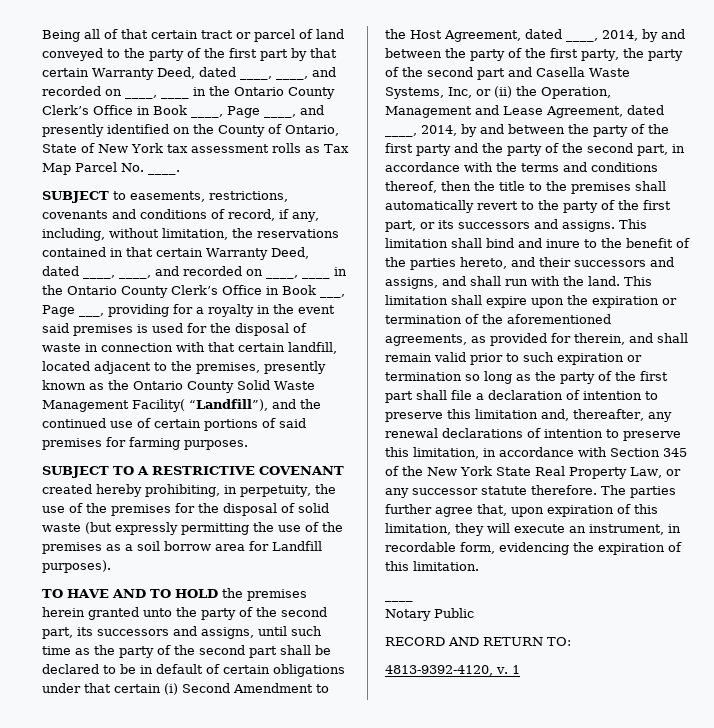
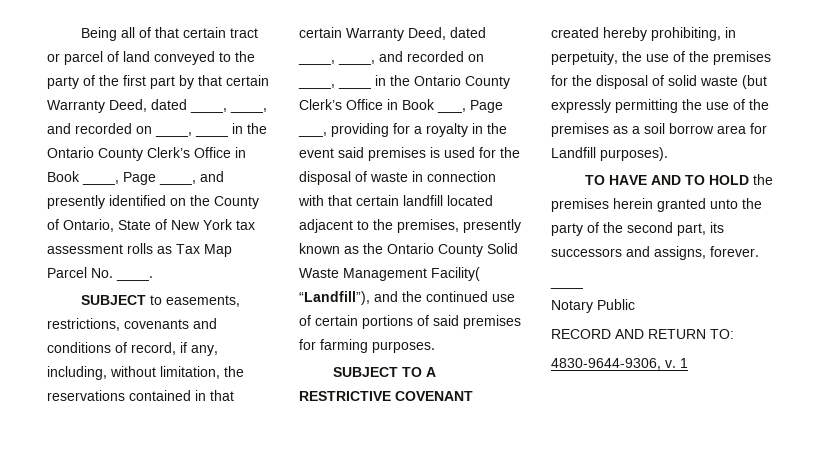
- SUBJECT to easements, restrictions, covenants and conditions of record, if any, including, without limitation, the reservations contained in that certain Warranty Deed, dated ____, ____, and recorded on ____, ____ in the Ontario County Clerk’s Office in Book ___, Page ___, providing for a royalty in the event said premises is used for the disposal of waste in connection with that certain landfill, located adjacent to the premises, presently known as the Ontario County Solid Waste Management Facility( “Landfill”), and the continued use of certain portions of said premises for farming purposes.
+ SUBJECT to easements, restrictions, covenants and conditions of record, if any, including, without limitation, the reservations contained in that certain Warranty Deed, dated ____, ____, and recorded on ____, ____ in the Ontario County Clerk’s Office in Book ___, Page ___, providing for a royalty in the event said premises is used for the disposal of waste in connection with that certain landfill located adjacent to the premises, presently known as the Ontario County Solid Waste Management Facility( “Landfill”), and the continued use of certain portions of said premises for farming purposes.
- TO HAVE AND TO HOLD the premises herein granted unto the party of the second part, its successors and assigns, until such time as the party of the second part shall be declared to be in default of certain obligations under that certain (i) Second Amendment to the Host Agreement, dated ____, 2014, by and between the party of the first party, the party of the second part and Casella Waste Systems, Inc, or (ii) the Operation, Management and Lease Agreement, dated ____, 2014, by and between the party of the first party and the party of the second part, in accordance with the terms and conditions thereof, then the title to the premises shall automatically revert to the party of the first part, or its successors and assigns. This limitation shall bind and inure to the benefit of the parties hereto, and their successors and assigns, and shall run with the land. This limitation shall expire upon the expiration or termination of the aforementioned agreements, as provided for therein, and shall remain valid prior to such expiration or termination so long as the party of the first part shall file a declaration of intention to preserve this limitation and, thereafter, any renewal declarations of intention to preserve this limitation, in accordance with Section 345 of the New York State Real Property Law, or any successor statute therefore. The parties further agree that, upon expiration of this limitation, they will execute an instrument, in recordable form, evidencing the expiration of this limitation.
+ TO HAVE AND TO HOLD the premises herein granted unto the party of the second part, its successors and assigns, forever.
- 4813-9392-4120, v.
+ 4830-9644-9306, v.

